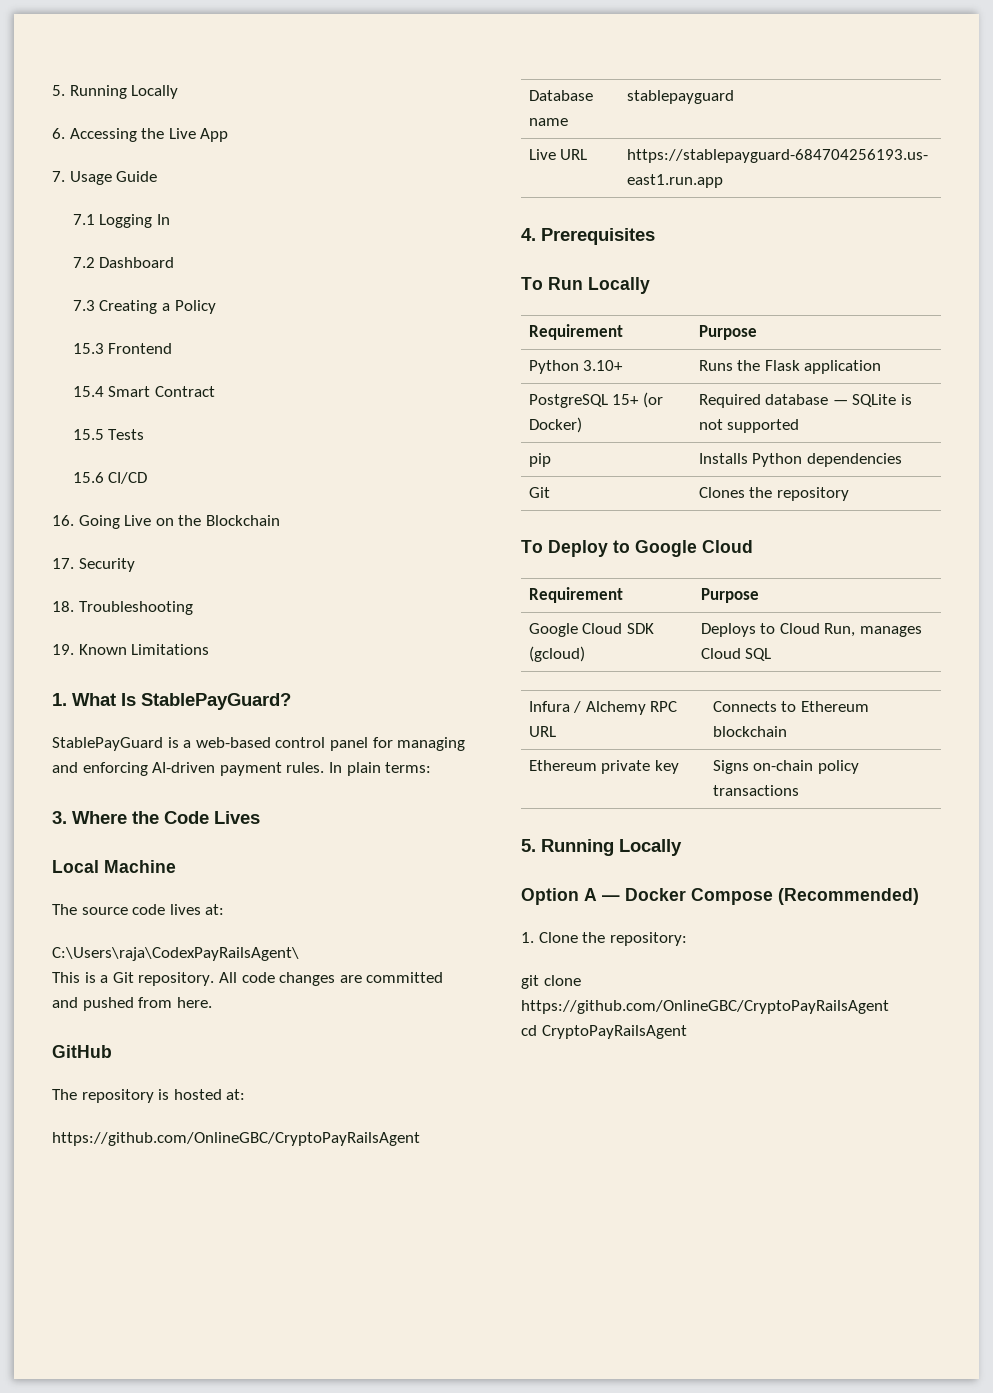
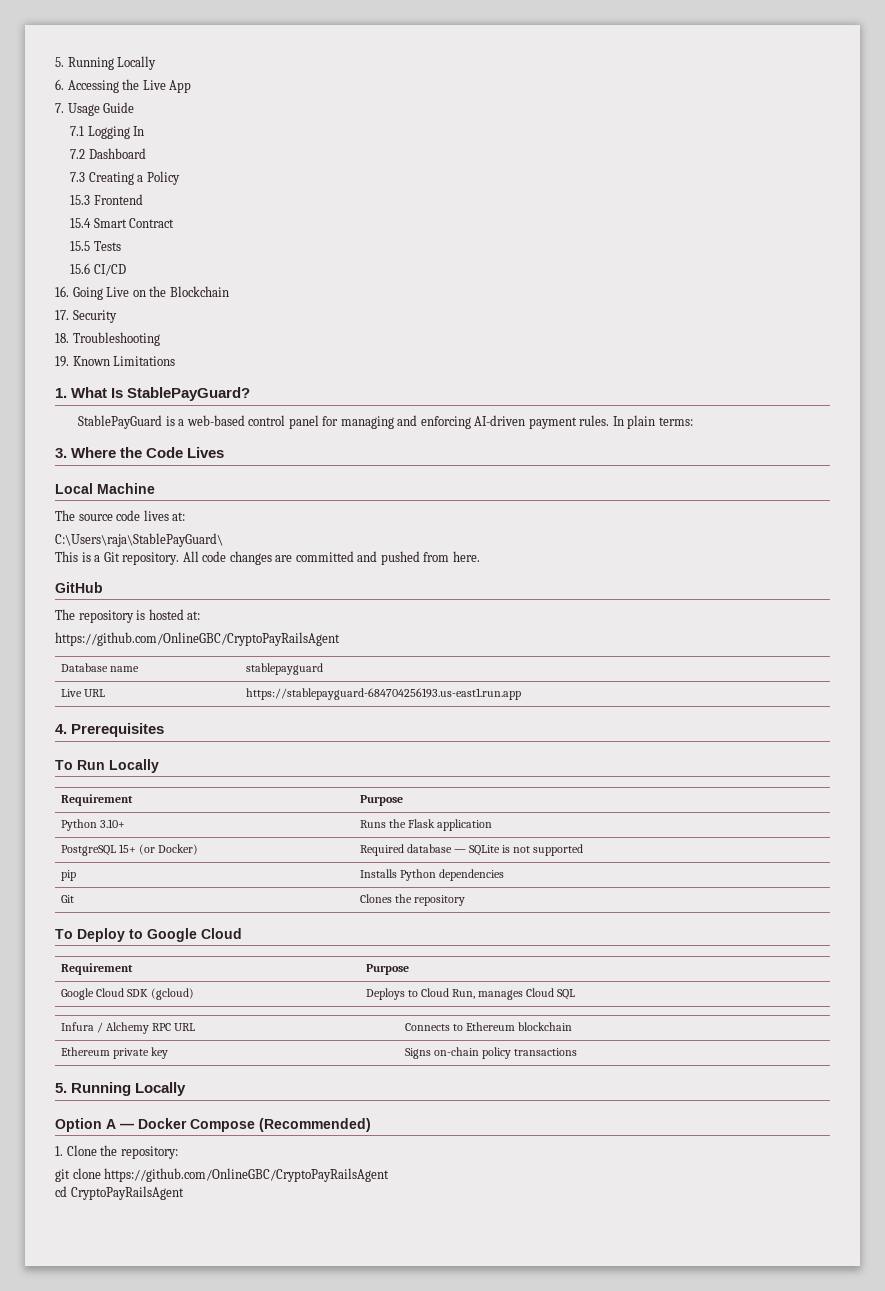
- C:\Users\raja\CodexPayRailsAgent\
+ C:\Users\raja\StablePayGuard\

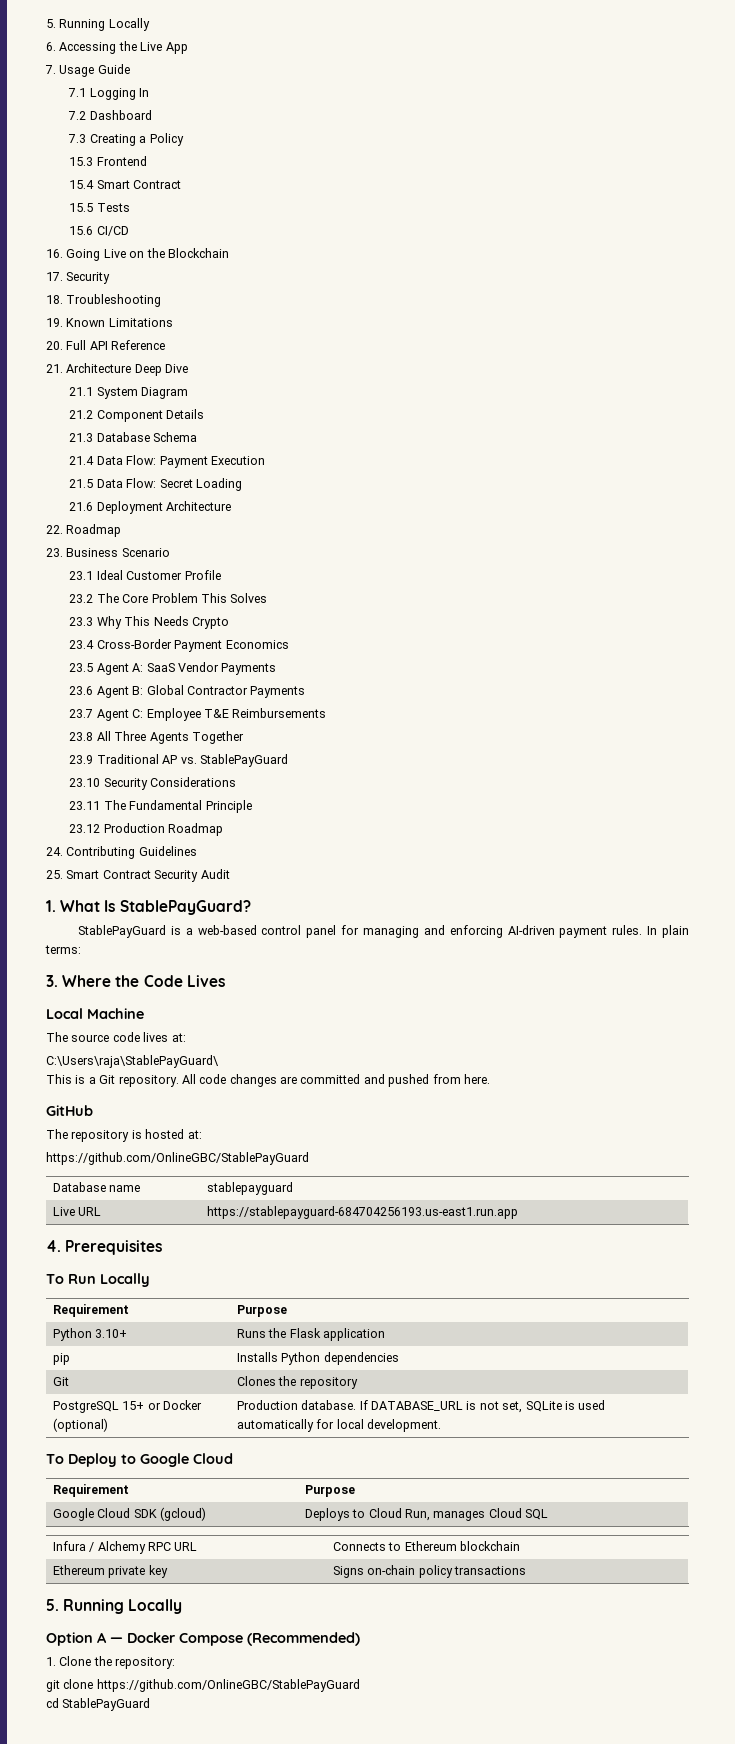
+ 20. Full API Reference
+ 21. Architecture Deep Dive
+ 21.1 System Diagram
+ 21.2 Component Details
+ 21.3 Database Schema
+ 21.4 Data Flow: Payment Execution
+ 21.5 Data Flow: Secret Loading
+ 21.6 Deployment Architecture
+ 22. Roadmap
+ 23. Business Scenario
+ 23.1 Ideal Customer Profile
+ 23.2 The Core Problem This Solves
+ 23.3 Why This Needs Crypto
+ 23.4 Cross-Border Payment Economics
+ 23.5 Agent A: SaaS Vendor Payments
+ 23.6 Agent B: Global Contractor Payments
+ 23.7 Agent C: Employee T&E Reimbursements
+ 23.8 All Three Agents Together
+ 23.9 Traditional AP vs. StablePayGuard
+ 23.10 Security Considerations
+ 23.11 The Fundamental Principle
+ 23.12 Production Roadmap
+ 24. Contributing Guidelines
+ 25. Smart Contract Security Audit
  The repository is hosted at:
- https://github.com/OnlineGBC/CryptoPayRailsAgent
+ https://github.com/OnlineGBC/StablePayGuard
- PostgreSQL 15+ (or Docker) | Required database — SQLite is not supported
+ PostgreSQL 15+ or Docker (optional) | Production database. If DATABASE_URL is not set, SQLite is used automatically for local development.
- git clone https://github.com/OnlineGBC/CryptoPayRailsAgent
+ git clone https://github.com/OnlineGBC/StablePayGuard
- cd CryptoPayRailsAgent
+ cd StablePayGuard

